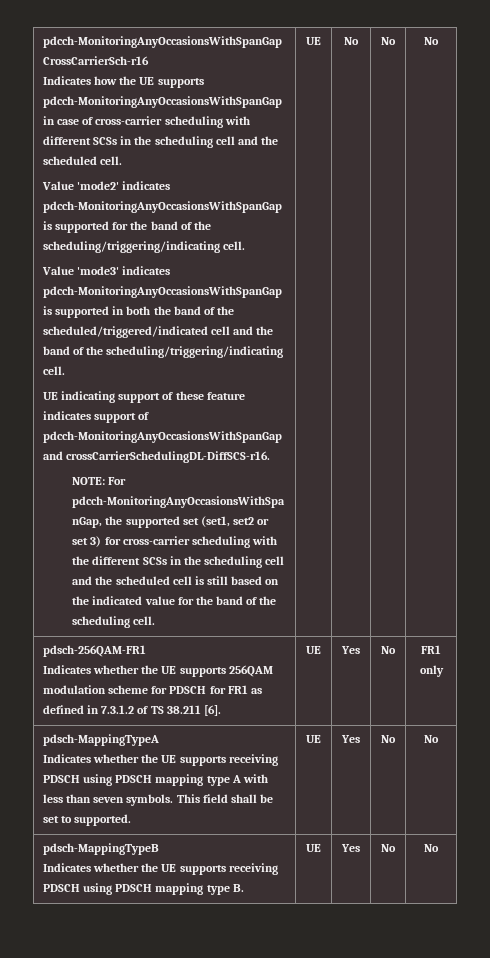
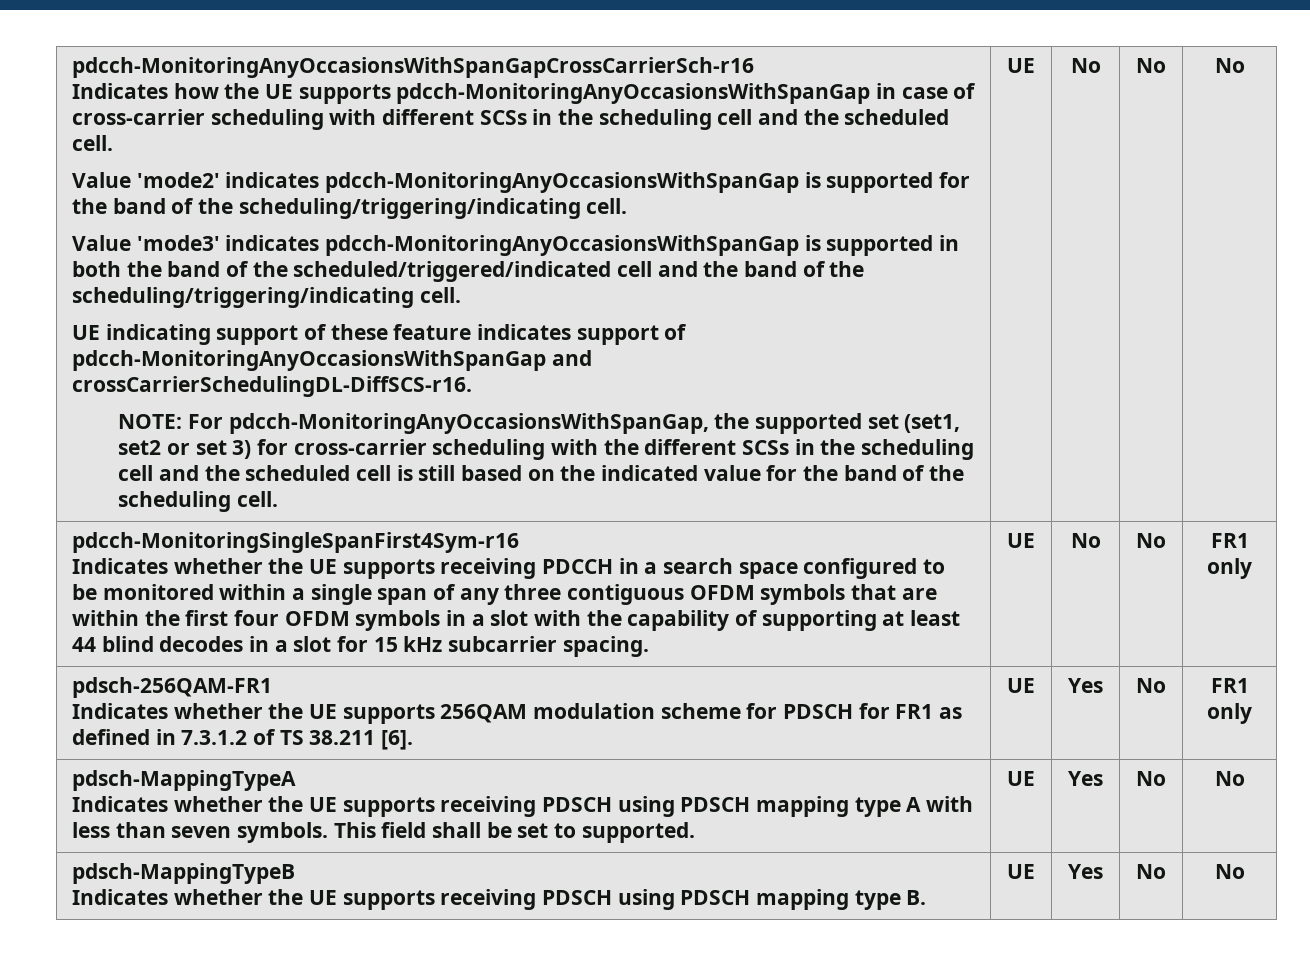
+ pdcch-MonitoringSingleSpanFirst4Sym-r16
+ Indicates whether the UE supports receiving PDCCH in a search space configured to be monitored within a single span of any three contiguous OFDM symbols that are within the first four OFDM symbols in a slot with the capability of supporting at least 44 blind decodes in a slot for 15 kHz subcarrier spacing. | UE | No | No | FR1 only

